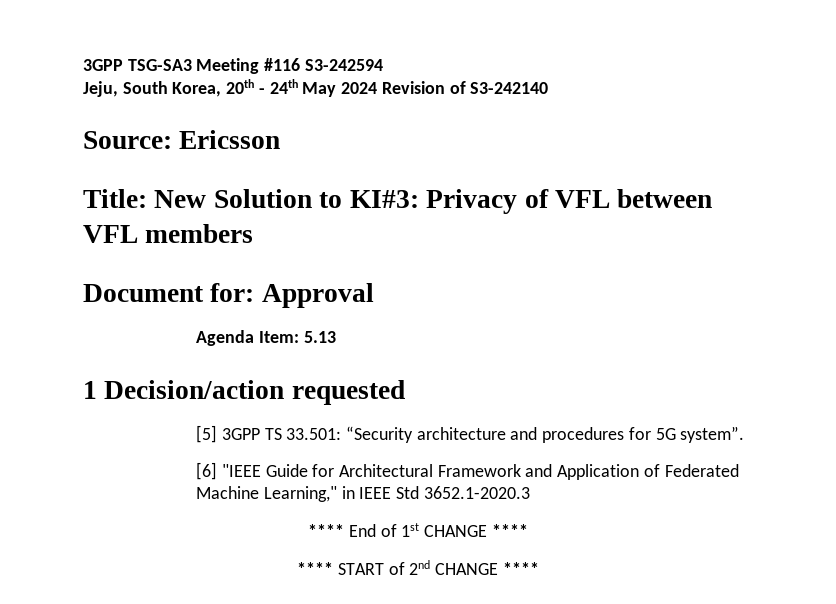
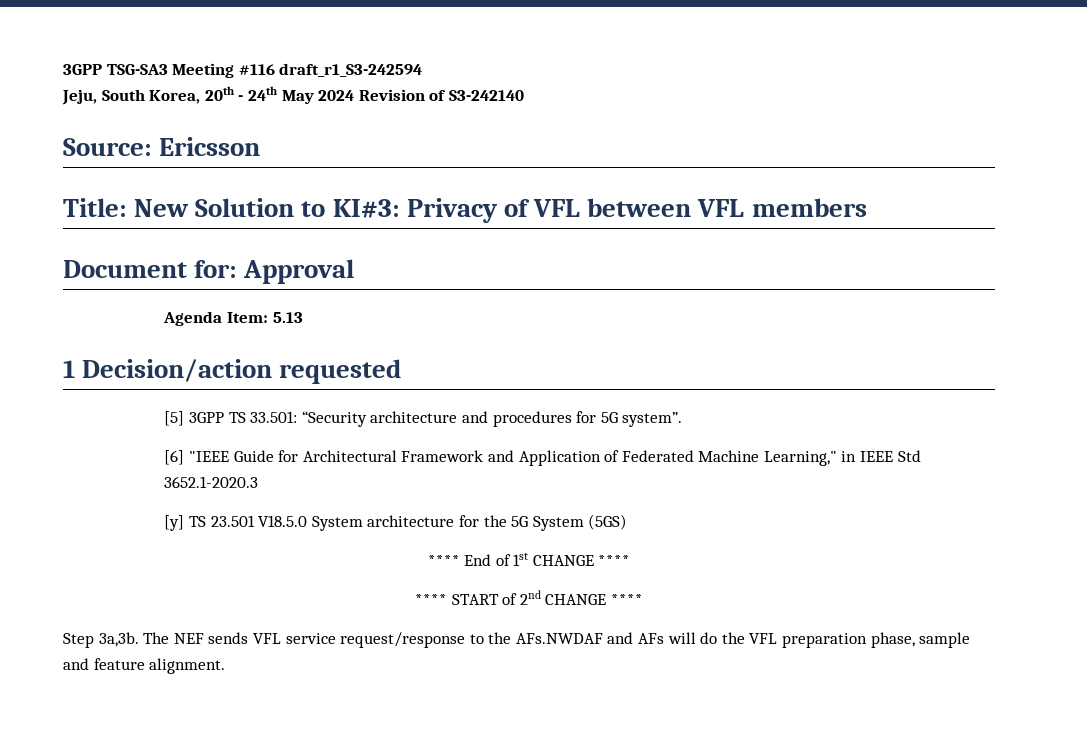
- 3GPP TSG-SA3 Meeting #116 S3-242594
+ 3GPP TSG-SA3 Meeting #116 draft_r1_S3-242594
+ [y] TS 23.501 V18.5.0 System architecture for the 5G System (5GS)
+ Step 3a,3b. The NEF sends VFL service request/response to the AFs.NWDAF and AFs will do the VFL preparation phase, sample and feature alignment.

